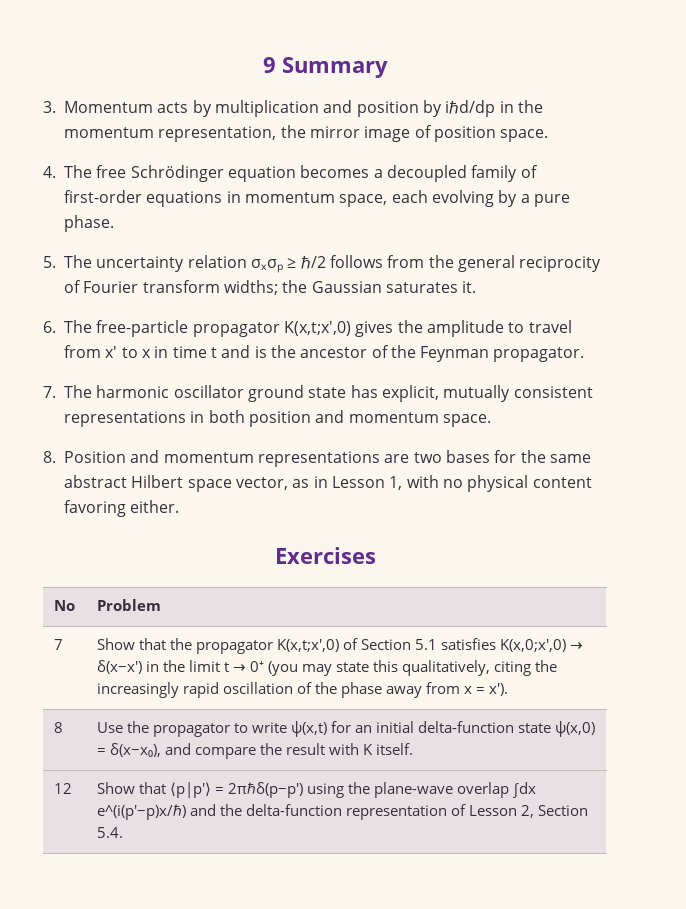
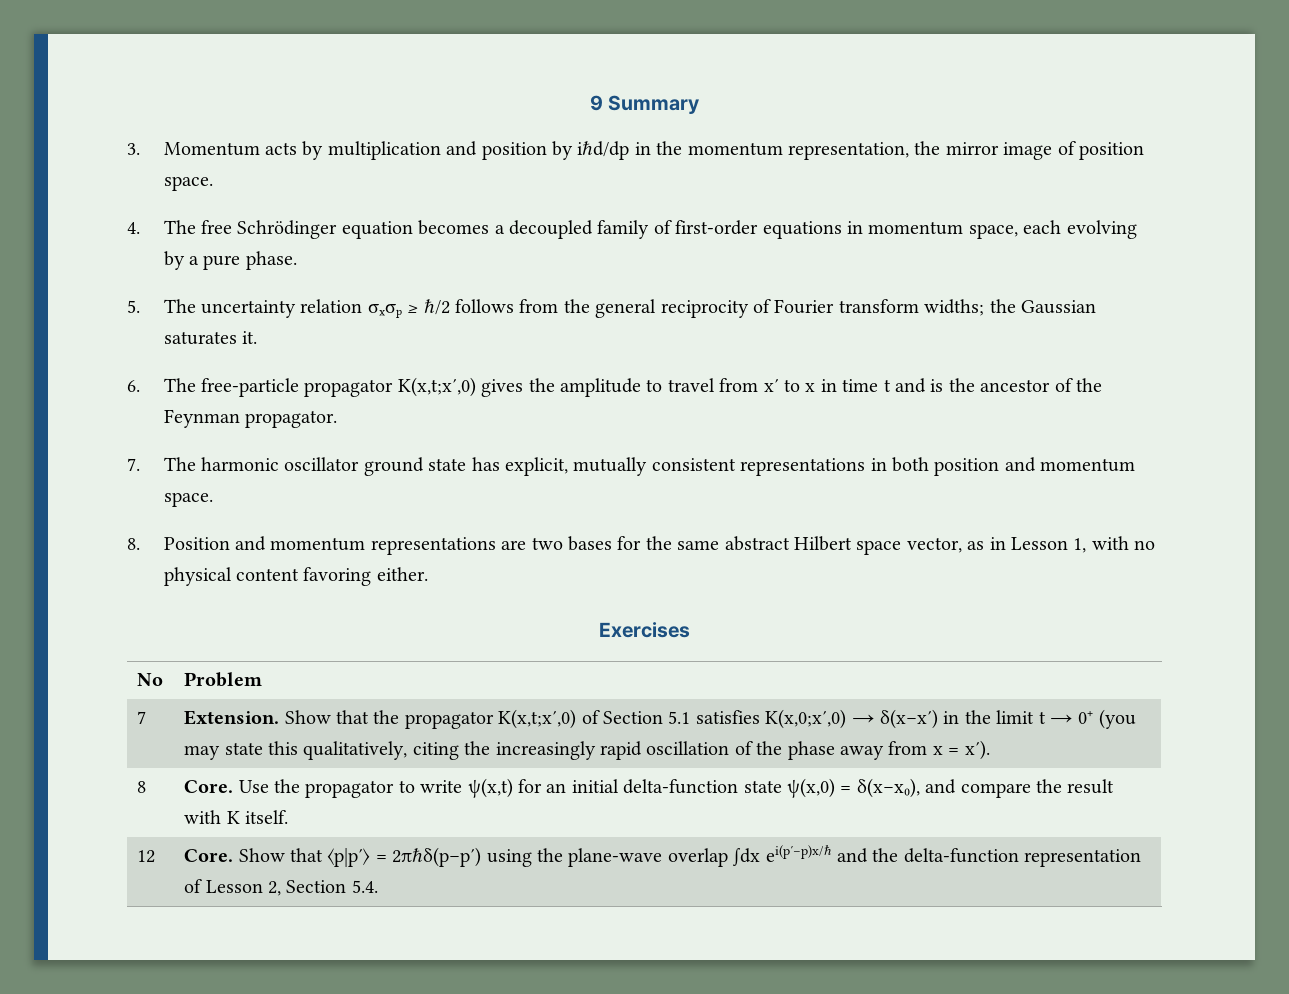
- 7 | Show that the propagator K(x,t;x′,0) of Section 5.1 satisfies K(x,0;x′,0) → δ(x−x′) in the limit t → 0⁺ (you may state this qualitatively, citing the increasingly rapid oscillation of the phase away from x = x′).
+ 7 | Extension. Show that the propagator K(x,t;x′,0) of Section 5.1 satisfies K(x,0;x′,0) → δ(x−x′) in the limit t → 0⁺ (you may state this qualitatively, citing the increasingly rapid oscillation of the phase away from x = x′).
- 8 | Use the propagator to write ψ(x,t) for an initial delta-function state ψ(x,0) = δ(x−x₀), and compare the result with K itself.
+ 8 | Core. Use the propagator to write ψ(x,t) for an initial delta-function state ψ(x,0) = δ(x−x₀), and compare the result with K itself.
- 12 | Show that ⟨p|p′⟩ = 2πℏδ(p−p′) using the plane-wave overlap ∫dx e^(i(p′−p)x/ℏ) and the delta-function representation of Lesson 2, Section 5.4.
+ 12 | Core. Show that ⟨p|p′⟩ = 2πℏδ(p−p′) using the plane-wave overlap ∫dx ei(p′−p)x/ℏ and the delta-function representation of Lesson 2, Section 5.4.

